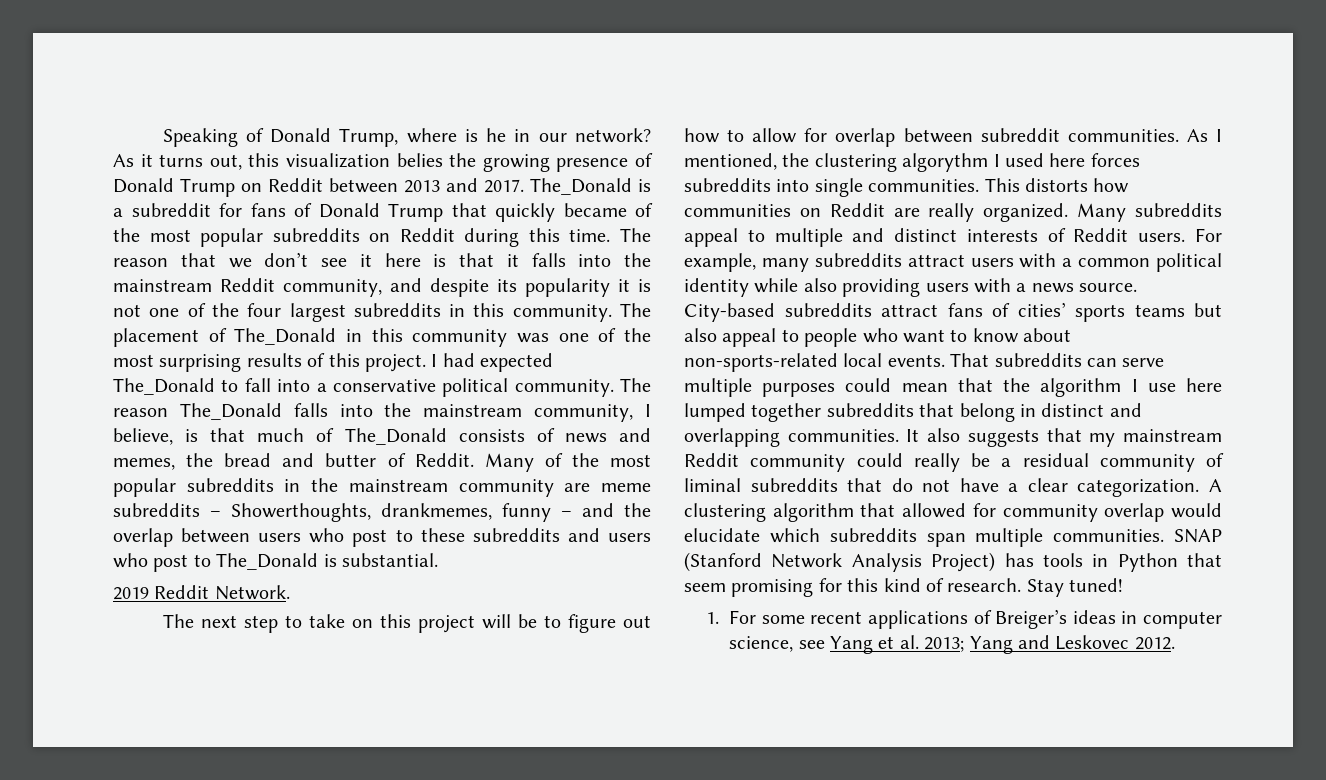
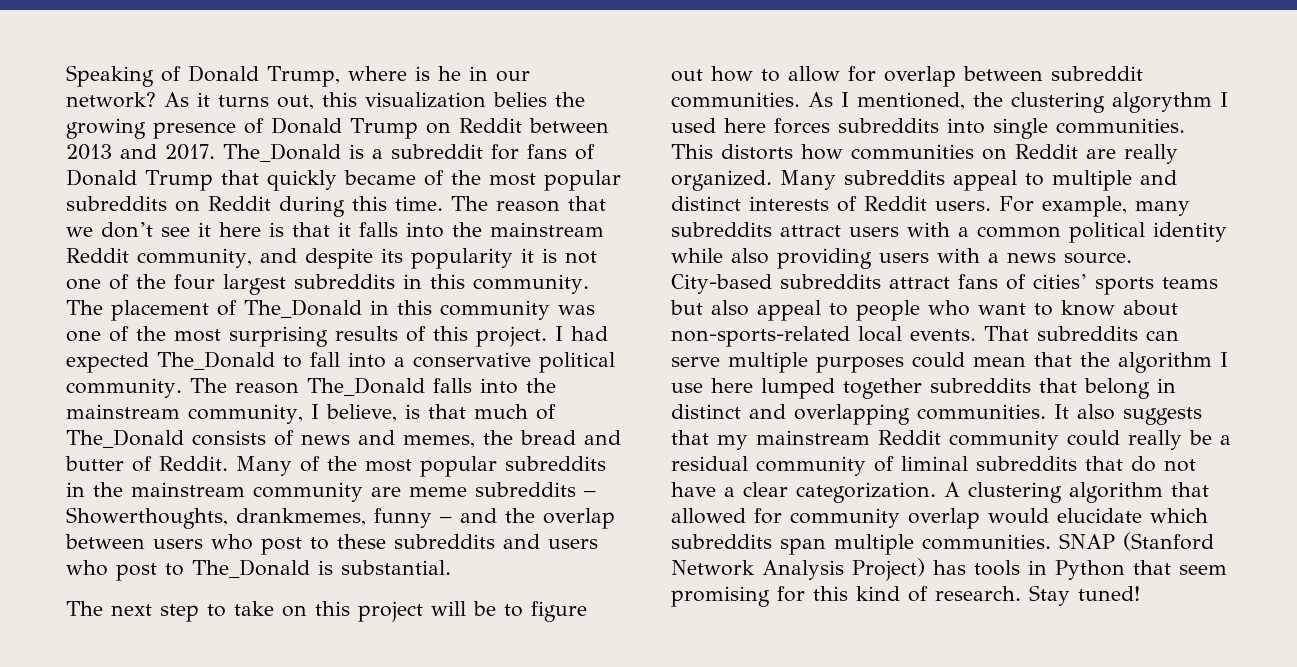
- 2019 Reddit Network.
- 1. For some recent applications of Breiger’s ideas in computer science, see Yang et al. 2013; Yang and Leskovec 2012.

